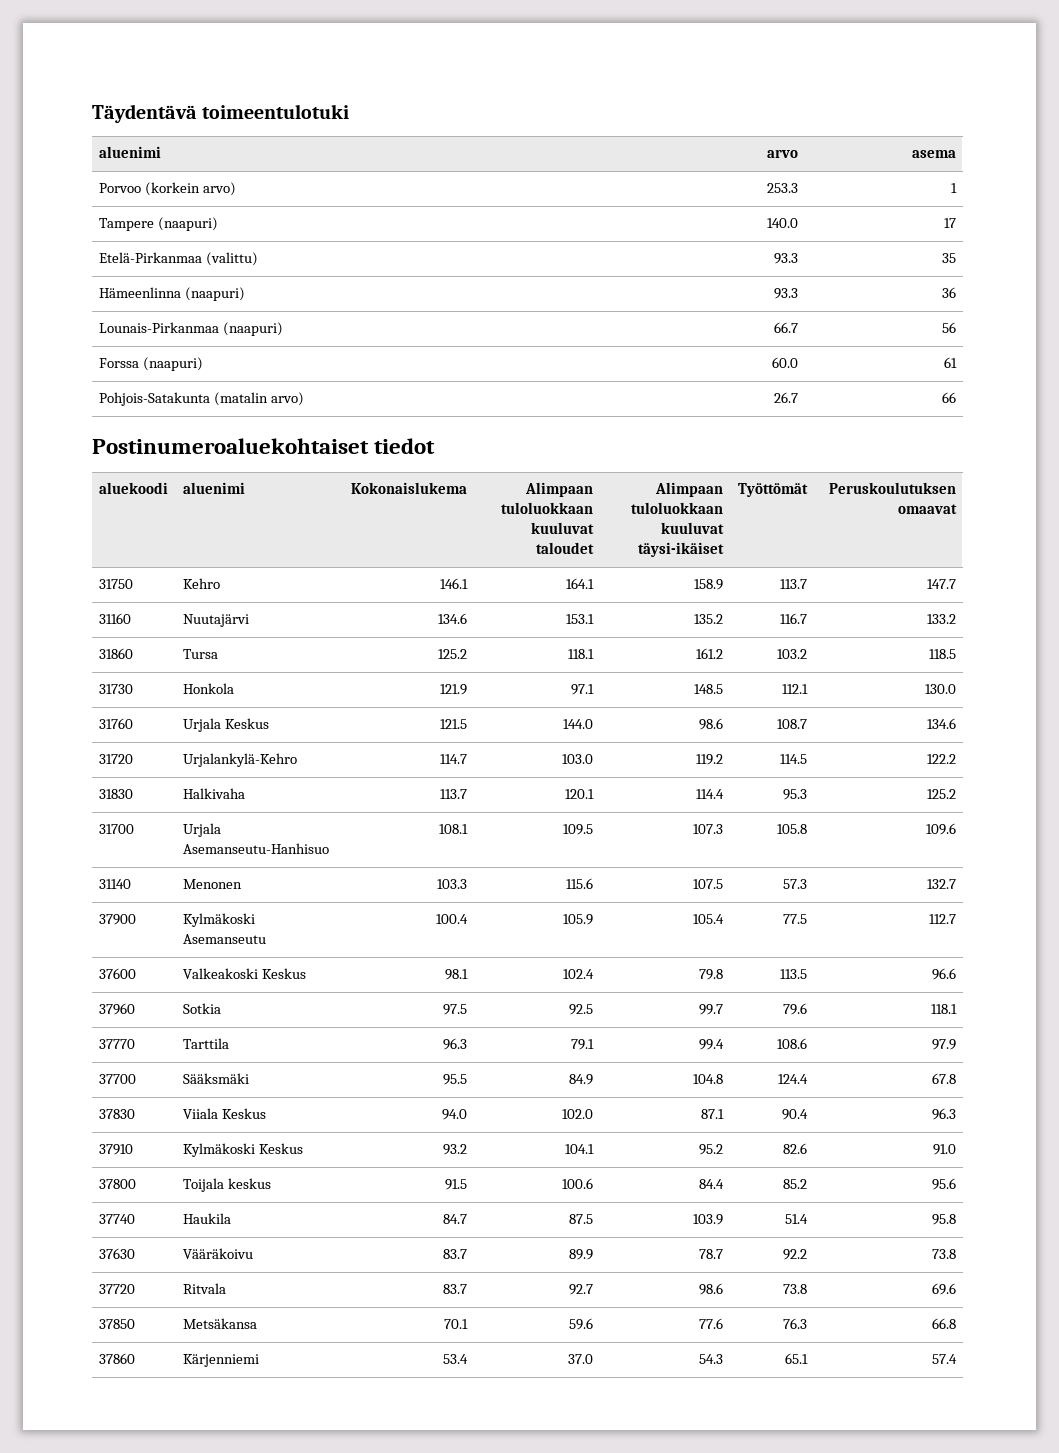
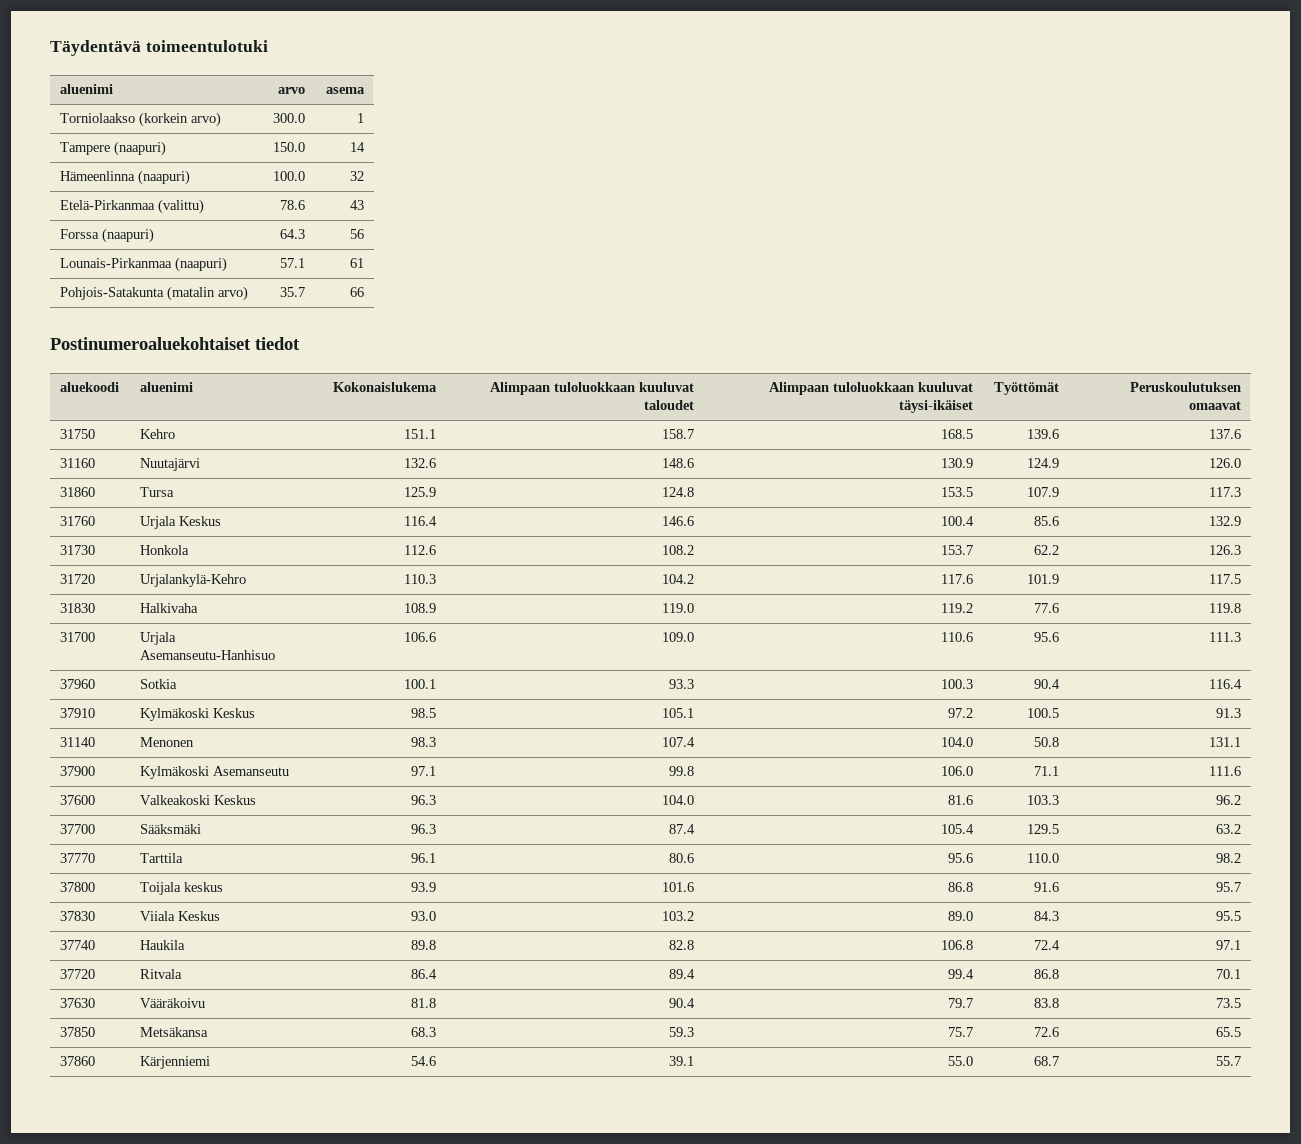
- Porvoo (korkein arvo) | 253.3 | 1
+ Torniolaakso (korkein arvo) | 300.0 | 1
- Tampere (naapuri) | 140.0 | 17
+ Tampere (naapuri) | 150.0 | 14
+ Hämeenlinna (naapuri) | 100.0 | 32
- Etelä-Pirkanmaa (valittu) | 93.3 | 35
- Hämeenlinna (naapuri) | 93.3 | 36
+ Etelä-Pirkanmaa (valittu) | 78.6 | 43
+ Forssa (naapuri) | 64.3 | 56
- Lounais-Pirkanmaa (naapuri) | 66.7 | 56
- Forssa (naapuri) | 60.0 | 61
+ Lounais-Pirkanmaa (naapuri) | 57.1 | 61
- Pohjois-Satakunta (matalin arvo) | 26.7 | 66
+ Pohjois-Satakunta (matalin arvo) | 35.7 | 66
- 31750 | Kehro | 146.1 | 164.1 | 158.9 | 113.7 | 147.7
- 31160 | Nuutajärvi | 134.6 | 153.1 | 135.2 | 116.7 | 133.2
- 31860 | Tursa | 125.2 | 118.1 | 161.2 | 103.2 | 118.5
- 31730 | Honkola | 121.9 | 97.1 | 148.5 | 112.1 | 130.0
- 31760 | Urjala Keskus | 121.5 | 144.0 | 98.6 | 108.7 | 134.6
- 31720 | Urjalankylä-Kehro | 114.7 | 103.0 | 119.2 | 114.5 | 122.2
- 31830 | Halkivaha | 113.7 | 120.1 | 114.4 | 95.3 | 125.2
- 31700 | Urjala Asemanseutu-Hanhisuo | 108.1 | 109.5 | 107.3 | 105.8 | 109.6
- 31140 | Menonen | 103.3 | 115.6 | 107.5 | 57.3 | 132.7
- 37900 | Kylmäkoski Asemanseutu | 100.4 | 105.9 | 105.4 | 77.5 | 112.7
- 37600 | Valkeakoski Keskus | 98.1 | 102.4 | 79.8 | 113.5 | 96.6
- 37960 | Sotkia | 97.5 | 92.5 | 99.7 | 79.6 | 118.1
- 37770 | Tarttila | 96.3 | 79.1 | 99.4 | 108.6 | 97.9
- 37700 | Sääksmäki | 95.5 | 84.9 | 104.8 | 124.4 | 67.8
- 37830 | Viiala Keskus | 94.0 | 102.0 | 87.1 | 90.4 | 96.3
- 37910 | Kylmäkoski Keskus | 93.2 | 104.1 | 95.2 | 82.6 | 91.0
- 37800 | Toijala keskus | 91.5 | 100.6 | 84.4 | 85.2 | 95.6
- 37740 | Haukila | 84.7 | 87.5 | 103.9 | 51.4 | 95.8
- 37630 | Vääräkoivu | 83.7 | 89.9 | 78.7 | 92.2 | 73.8
- 37720 | Ritvala | 83.7 | 92.7 | 98.6 | 73.8 | 69.6
- 37850 | Metsäkansa | 70.1 | 59.6 | 77.6 | 76.3 | 66.8
- 37860 | Kärjenniemi | 53.4 | 37.0 | 54.3 | 65.1 | 57.4
+ 31750 | Kehro | 151.1 | 158.7 | 168.5 | 139.6 | 137.6
+ 31160 | Nuutajärvi | 132.6 | 148.6 | 130.9 | 124.9 | 126.0
+ 31860 | Tursa | 125.9 | 124.8 | 153.5 | 107.9 | 117.3
+ 31760 | Urjala Keskus | 116.4 | 146.6 | 100.4 | 85.6 | 132.9
+ 31730 | Honkola | 112.6 | 108.2 | 153.7 | 62.2 | 126.3
+ 31720 | Urjalankylä-Kehro | 110.3 | 104.2 | 117.6 | 101.9 | 117.5
+ 31830 | Halkivaha | 108.9 | 119.0 | 119.2 | 77.6 | 119.8
+ 31700 | Urjala Asemanseutu-Hanhisuo | 106.6 | 109.0 | 110.6 | 95.6 | 111.3
+ 37960 | Sotkia | 100.1 | 93.3 | 100.3 | 90.4 | 116.4
+ 37910 | Kylmäkoski Keskus | 98.5 | 105.1 | 97.2 | 100.5 | 91.3
+ 31140 | Menonen | 98.3 | 107.4 | 104.0 | 50.8 | 131.1
+ 37900 | Kylmäkoski Asemanseutu | 97.1 | 99.8 | 106.0 | 71.1 | 111.6
+ 37600 | Valkeakoski Keskus | 96.3 | 104.0 | 81.6 | 103.3 | 96.2
+ 37700 | Sääksmäki | 96.3 | 87.4 | 105.4 | 129.5 | 63.2
+ 37770 | Tarttila | 96.1 | 80.6 | 95.6 | 110.0 | 98.2
+ 37800 | Toijala keskus | 93.9 | 101.6 | 86.8 | 91.6 | 95.7
+ 37830 | Viiala Keskus | 93.0 | 103.2 | 89.0 | 84.3 | 95.5
+ 37740 | Haukila | 89.8 | 82.8 | 106.8 | 72.4 | 97.1
+ 37720 | Ritvala | 86.4 | 89.4 | 99.4 | 86.8 | 70.1
+ 37630 | Vääräkoivu | 81.8 | 90.4 | 79.7 | 83.8 | 73.5
+ 37850 | Metsäkansa | 68.3 | 59.3 | 75.7 | 72.6 | 65.5
+ 37860 | Kärjenniemi | 54.6 | 39.1 | 55.0 | 68.7 | 55.7

